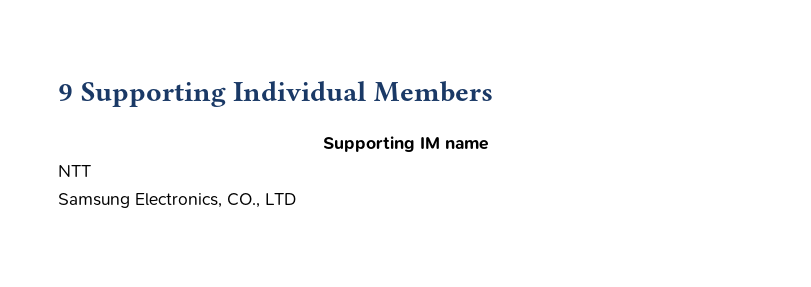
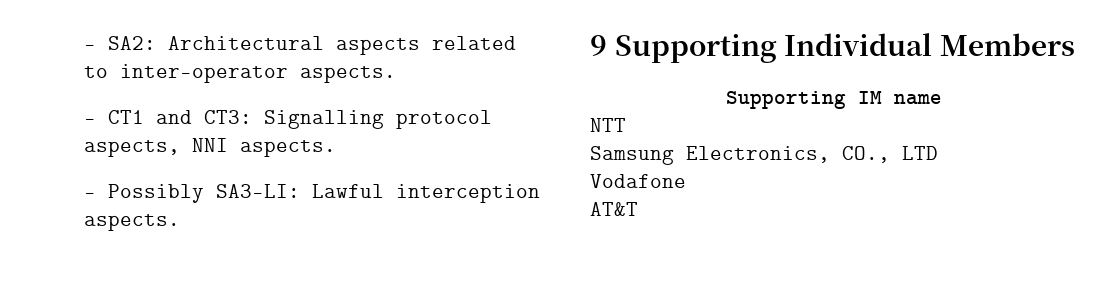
+ - SA2: Architectural aspects related to inter-operator aspects.
+ - CT1 and CT3: Signalling protocol aspects, NNI aspects.
+ - Possibly SA3-LI: Lawful interception aspects.
+ Vodafone
+ AT&T

